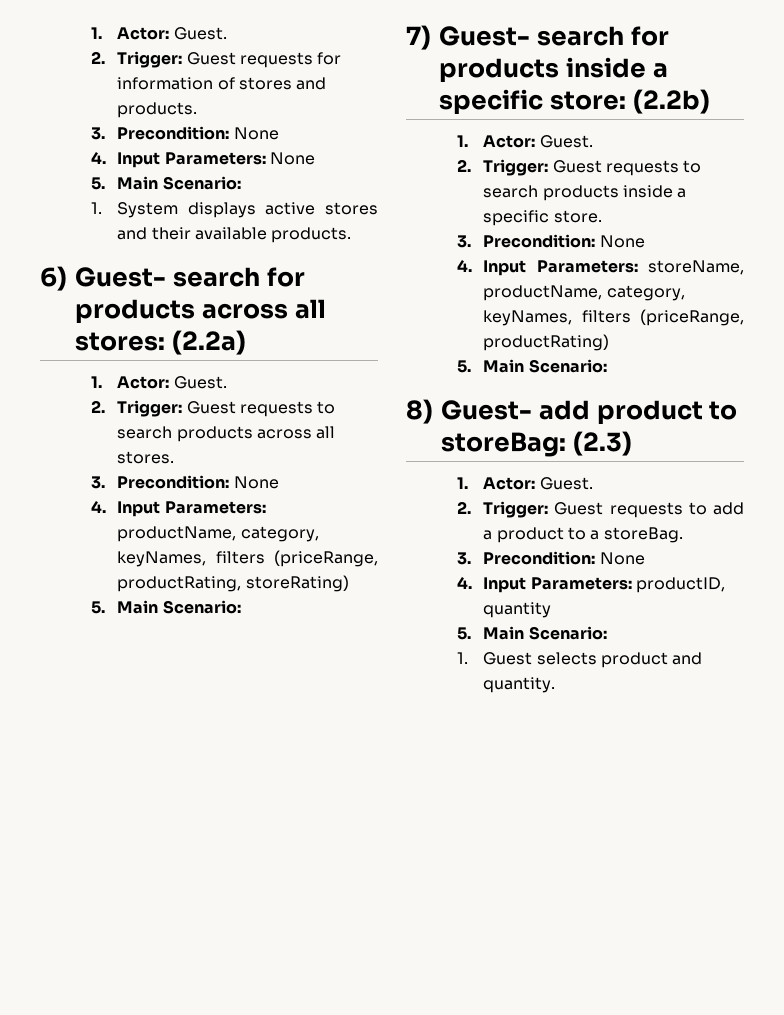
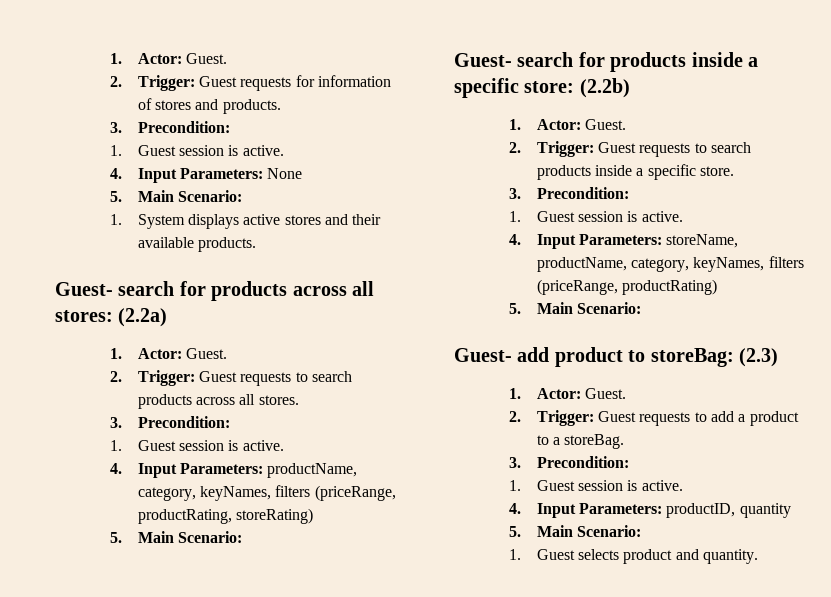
  2. Trigger: Guest requests for information of stores and products.
- 3. Precondition: None
+ 3. Precondition:
+ 1. Guest session is active.
- 6) Guest- search for products across all stores: (2.2a)
+ Guest- search for products across all stores: (2.2a)
  2. Trigger: Guest requests to search products across all stores.
- 3. Precondition: None
+ 3. Precondition:
+ 1. Guest session is active.
- 7) Guest- search for products inside a specific store: (2.2b)
+ Guest- search for products inside a specific store: (2.2b)
  2. Trigger: Guest requests to search products inside a specific store.
- 3. Precondition: None
+ 3. Precondition:
+ 1. Guest session is active.
- 8) Guest- add product to storeBag: (2.3)
+ Guest- add product to storeBag: (2.3)
  2. Trigger: Guest requests to add a product to a storeBag.
- 3. Precondition: None
+ 3. Precondition:
+ 1. Guest session is active.

